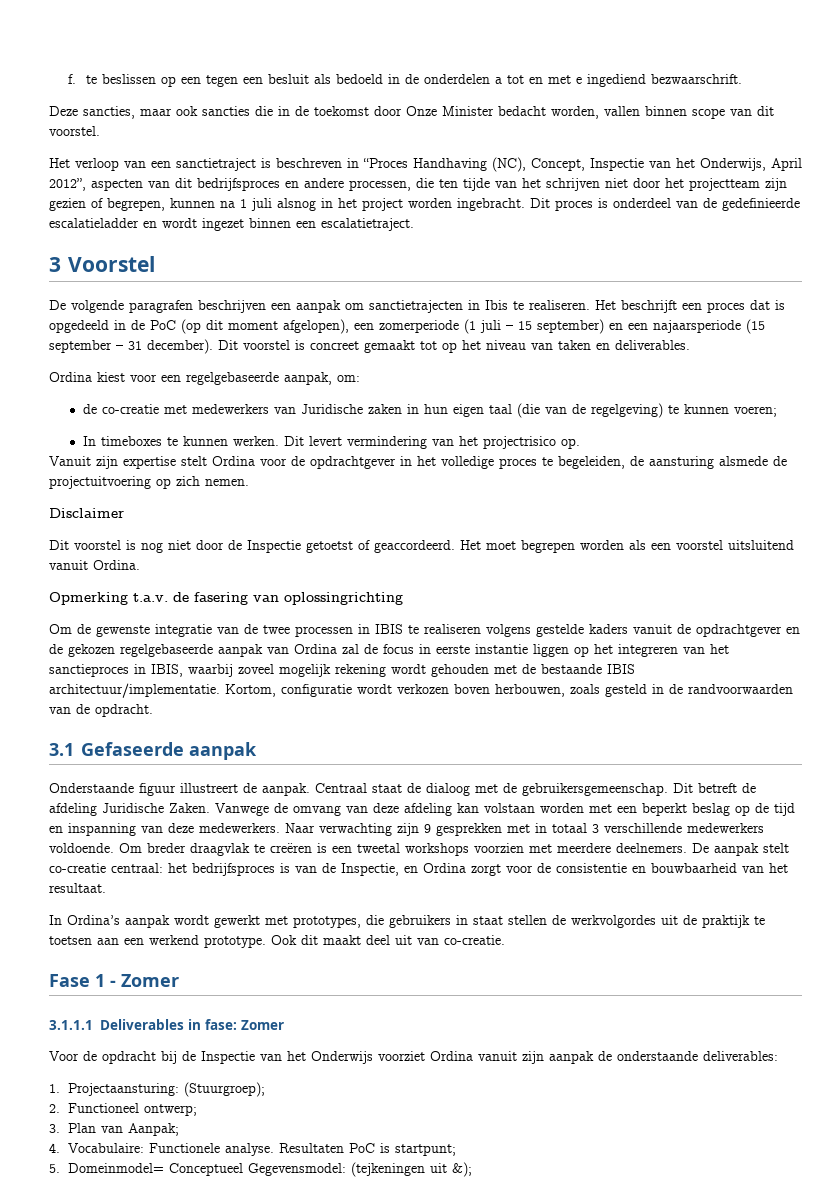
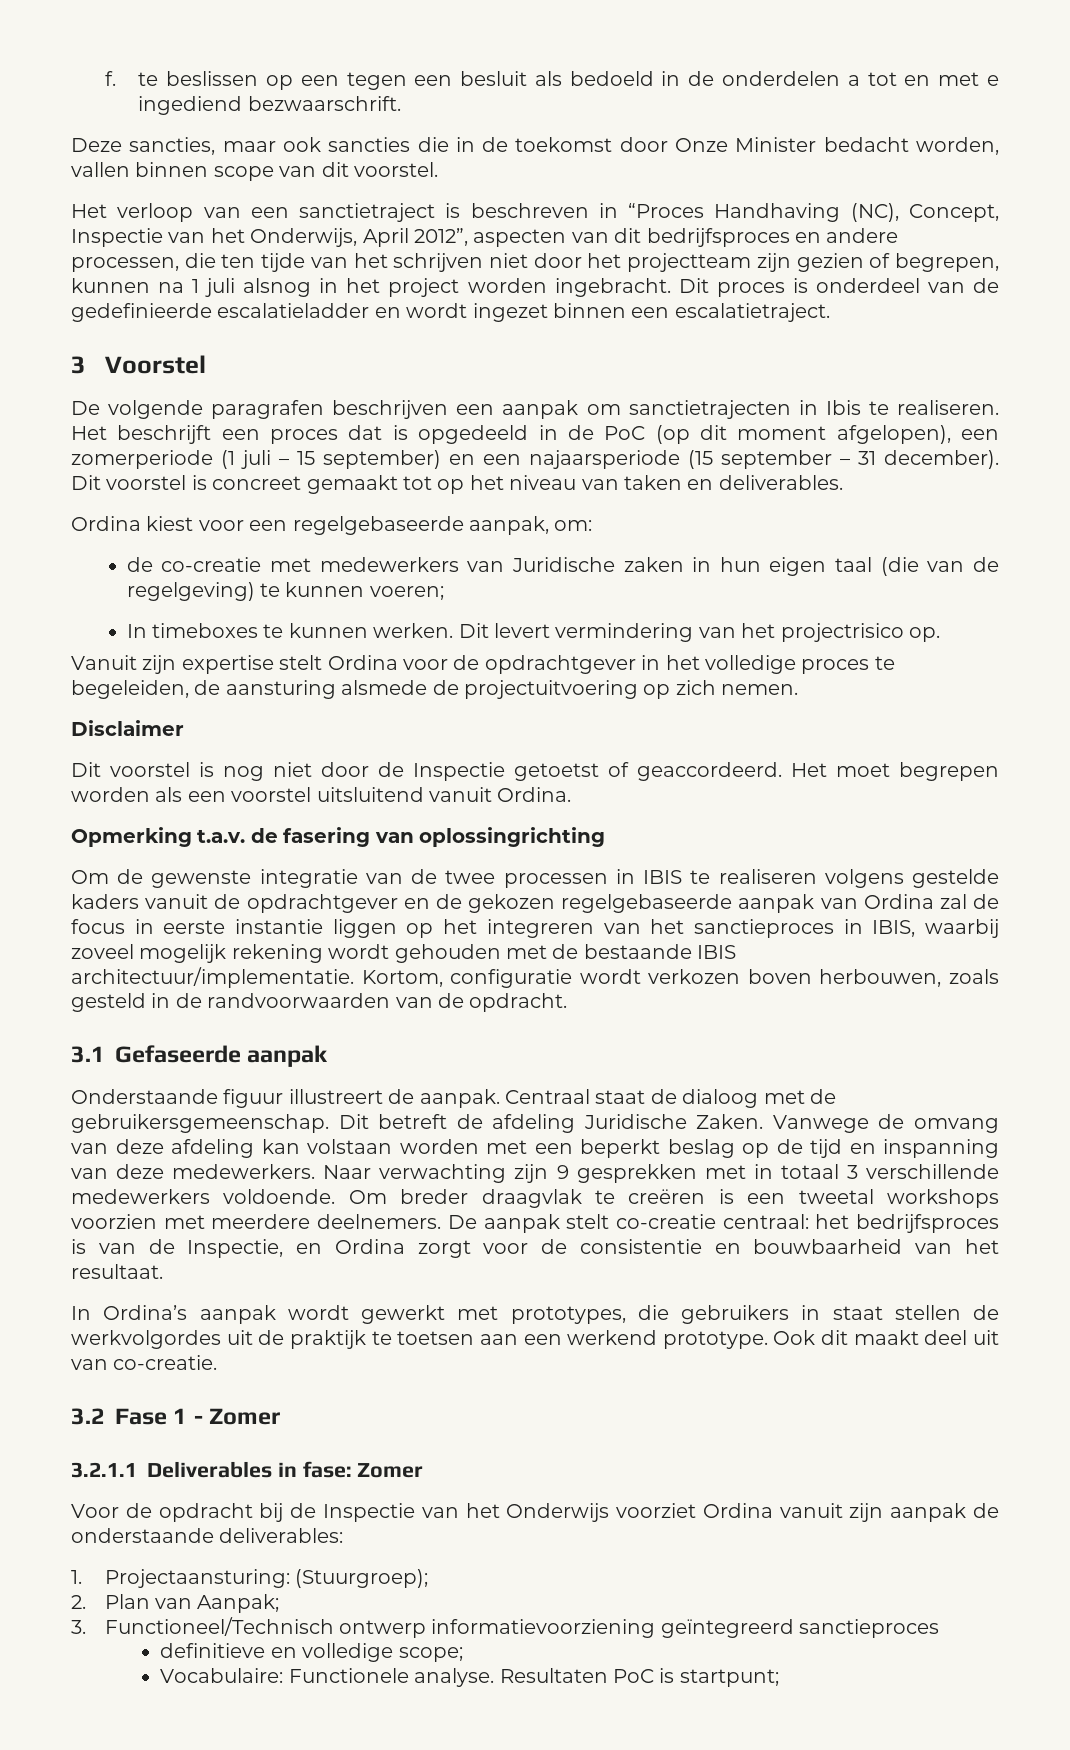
- Fase 1 - Zomer
+ 3.2 Fase 1 - Zomer
- 3.1.1.1 Deliverables in fase: Zomer
+ 3.2.1.1 Deliverables in fase: Zomer
- 2. Functioneel ontwerp;
- 3. Plan van Aanpak;
+ 2. Plan van Aanpak;
- 4. Vocabulaire: Functionele analyse.
+ 3. Functioneel/Technisch ontwerp informatievoorziening geïntegreerd sanctieproces
+ definitieve en volledige scope;
+ Vocabulaire: Functionele analyse.
- 5. Domeinmodel= Conceptueel Gegevensmodel: (tejkeningen uit &);

